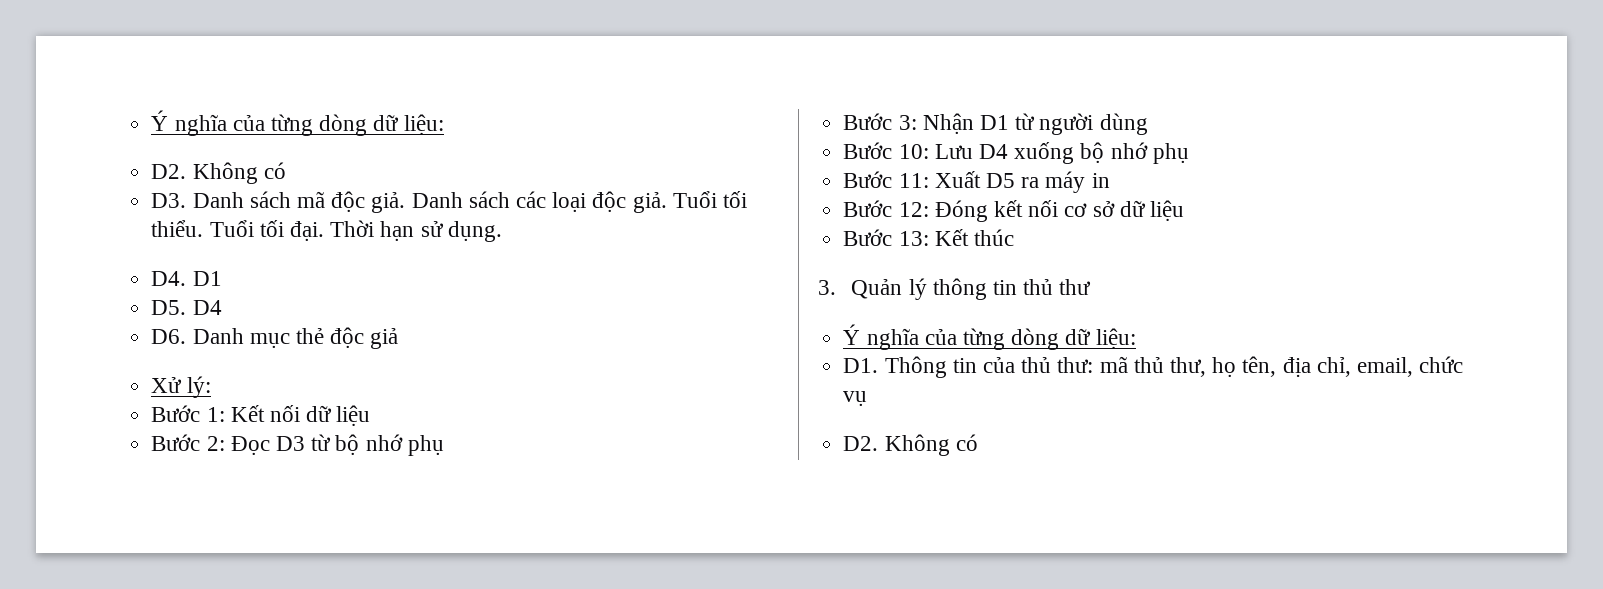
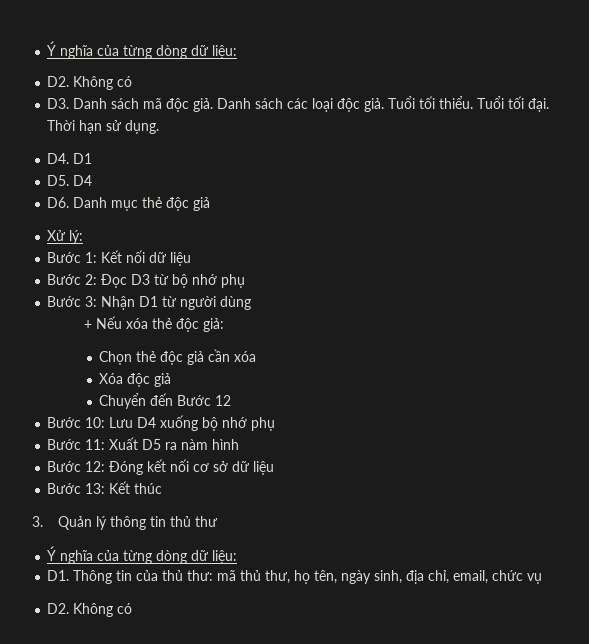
+ + Nếu xóa thẻ độc giả:
+ Chọn thẻ độc giả cần xóa
+ Xóa độc giả
+ Chuyển đến Bước 12
- Bước 11: Xuất D5 ra máy in
+ Bước 11: Xuất D5 ra nàm hình
- D1. Thông tin của thủ thư: mã thủ thư, họ tên, địa chỉ, email, chức vụ
+ D1. Thông tin của thủ thư: mã thủ thư, họ tên, ngày sinh, địa chỉ, email, chức vụ

